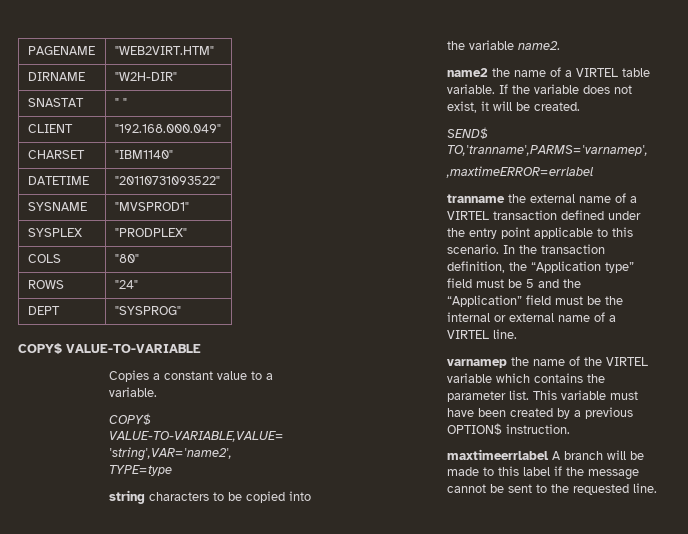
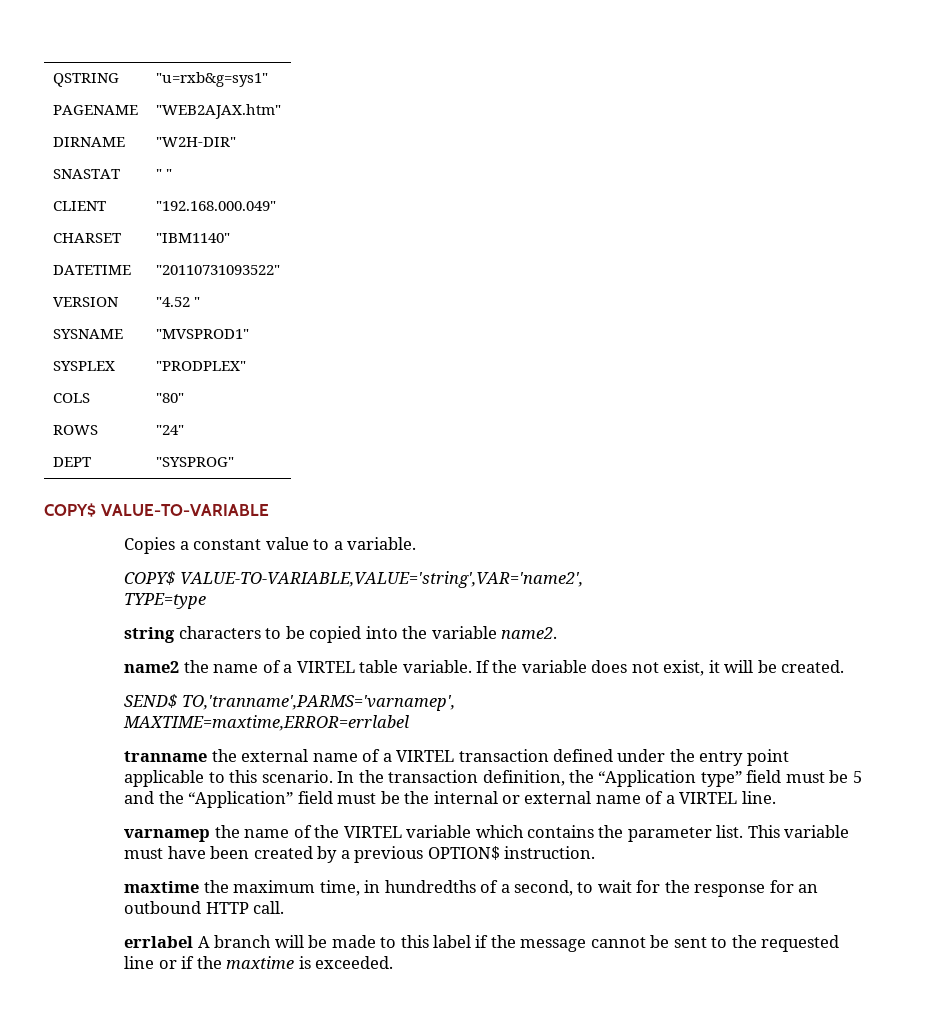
+ QSTRING | "u=rxb&g=sys1"
- PAGENAME | "WEB2VIRT.HTM"
+ PAGENAME | "WEB2AJAX.htm"
+ VERSION | "4.52 "
- ,maxtimeERROR=errlabel
+ MAXTIME=maxtime,ERROR=errlabel
- maxtimeerrlabel A branch will be made to this label if the message cannot be sent to the requested line.
+ maxtime the maximum time, in hundredths of a second, to wait for the response for an outbound HTTP call.
+ errlabel A branch will be made to this label if the message cannot be sent to the requested line or if the maxtime is exceeded.

